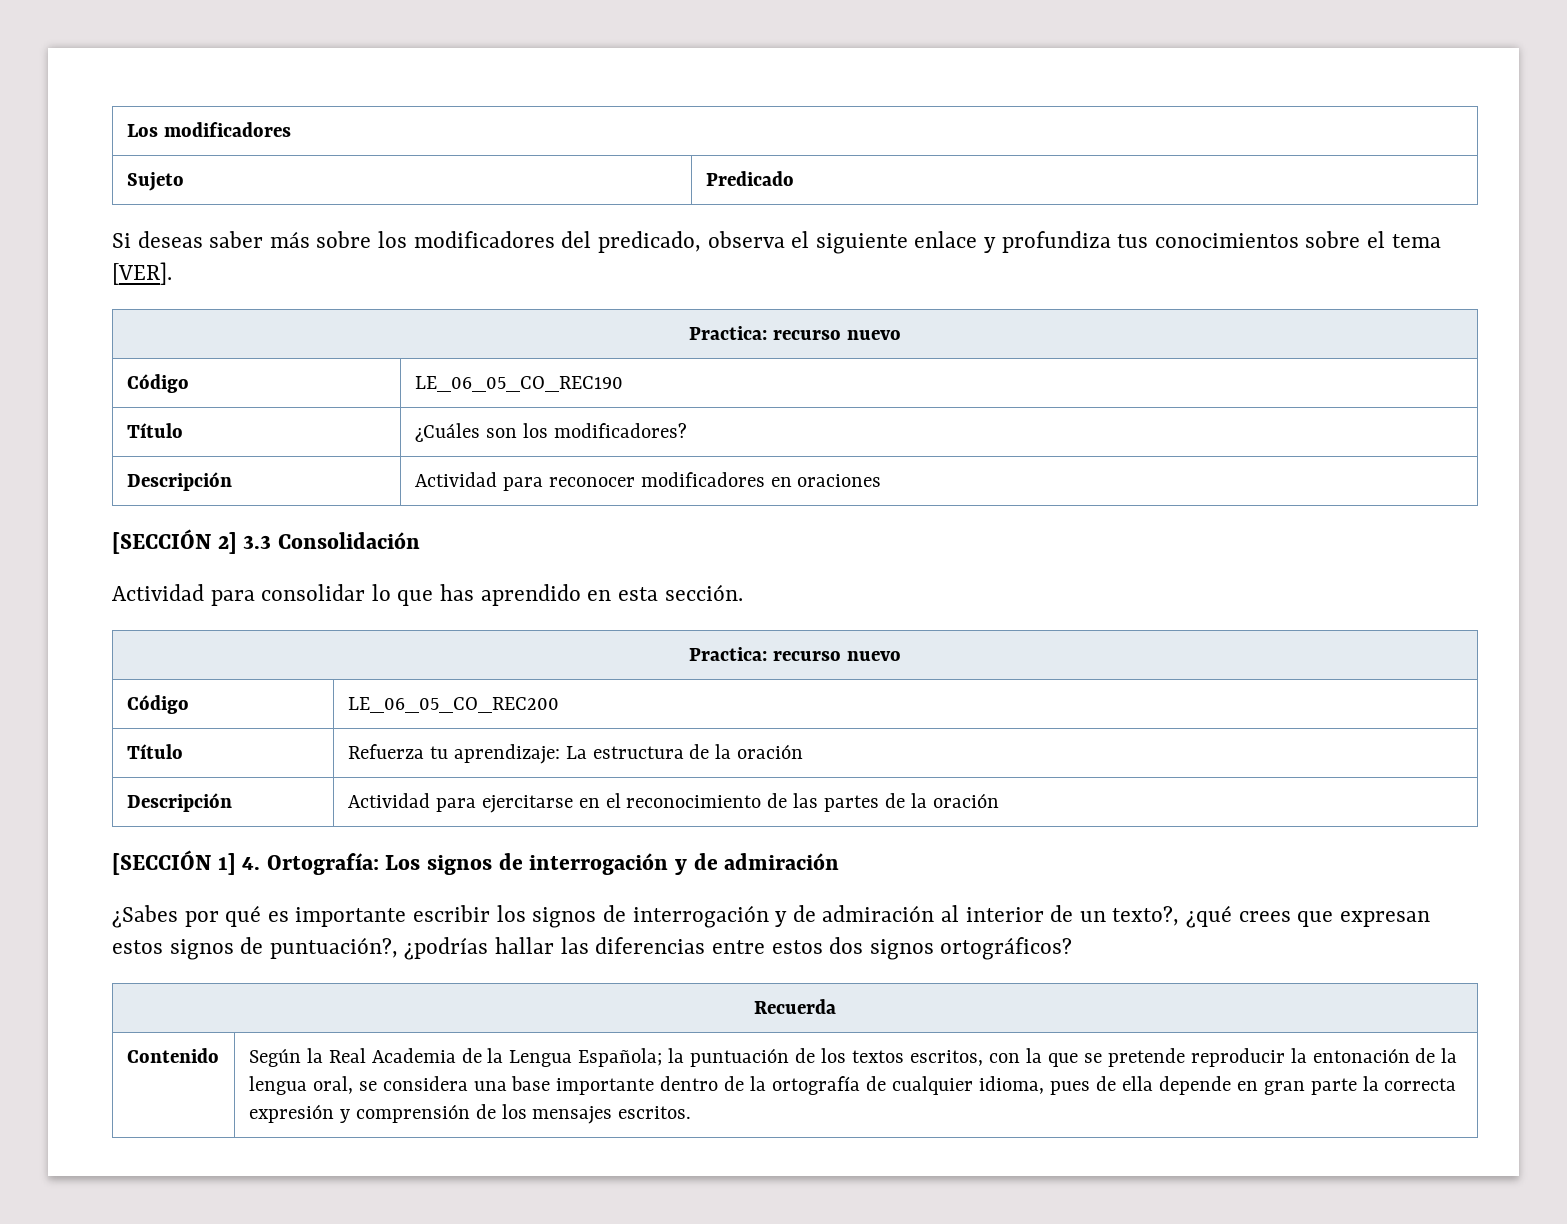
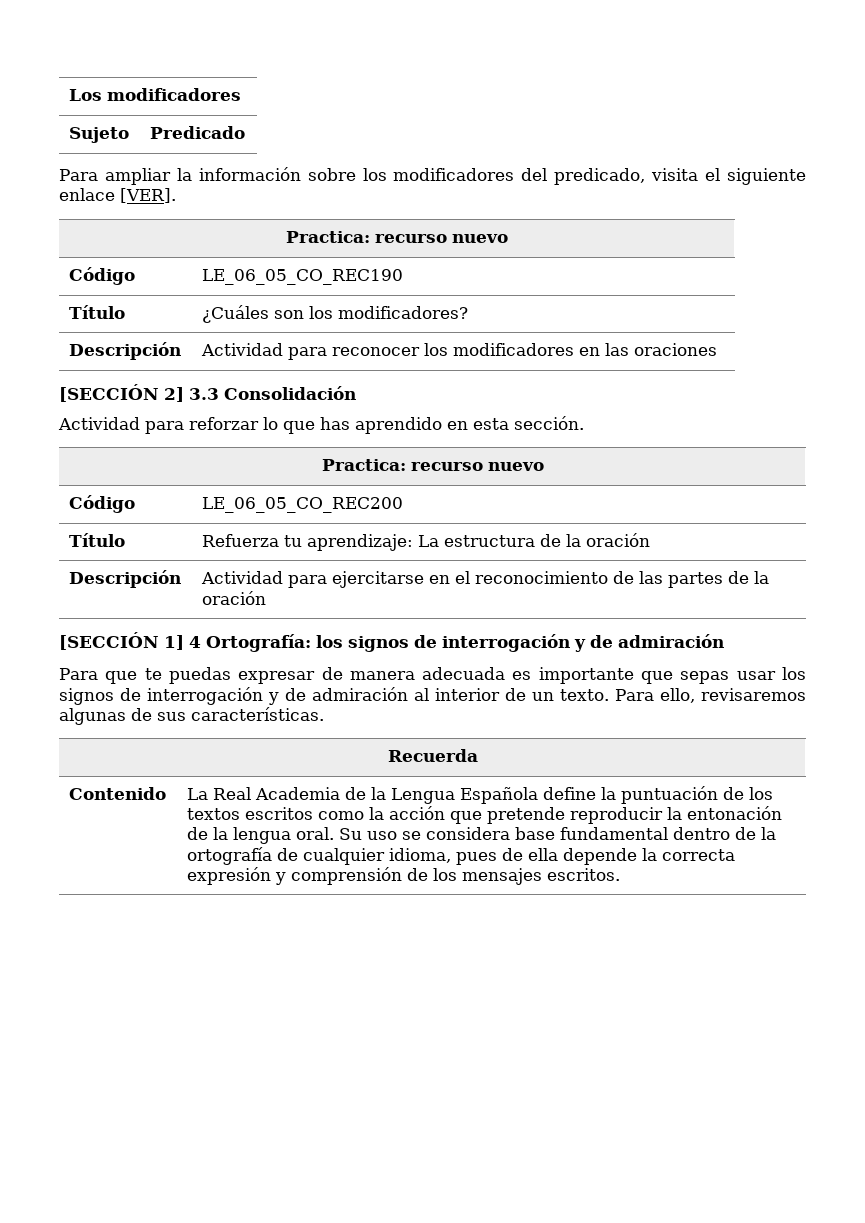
- Si deseas saber más sobre los modificadores del predicado, observa el siguiente enlace y profundiza tus conocimientos sobre el tema [VER].
+ Para ampliar la información sobre los modificadores del predicado, visita el siguiente enlace [VER].
- Descripción | Actividad para reconocer modificadores en oraciones
+ Descripción | Actividad para reconocer los modificadores en las oraciones
- Actividad para consolidar lo que has aprendido en esta sección.
+ Actividad para reforzar lo que has aprendido en esta sección.
- [SECCIÓN 1] 4. Ortografía: Los signos de interrogación y de admiración
+ [SECCIÓN 1] 4 Ortografía: los signos de interrogación y de admiración
- ¿Sabes por qué es importante escribir los signos de interrogación y de admiración al interior de un texto?, ¿qué crees que expresan estos signos de puntuación?, ¿podrías hallar las diferencias entre estos dos signos ortográficos?
+ Para que te puedas expresar de manera adecuada es importante que sepas usar los signos de interrogación y de admiración al interior de un texto. Para ello, revisaremos algunas de sus características.
- Según la Real Academia de la Lengua Española; la puntuación de los textos escritos, con la que se pretende reproducir la entonación de la lengua oral, se considera una base importante dentro de la ortografía de cualquier idioma, pues de ella depende en gran parte la correcta expresión y comprensión de los mensajes escritos.
+ La Real Academia de la Lengua Española define la puntuación de los textos escritos como la acción que pretende reproducir la entonación de la lengua oral. Su uso se considera base fundamental dentro de la ortografía de cualquier idioma, pues de ella depende la correcta expresión y comprensión de los mensajes escritos.

